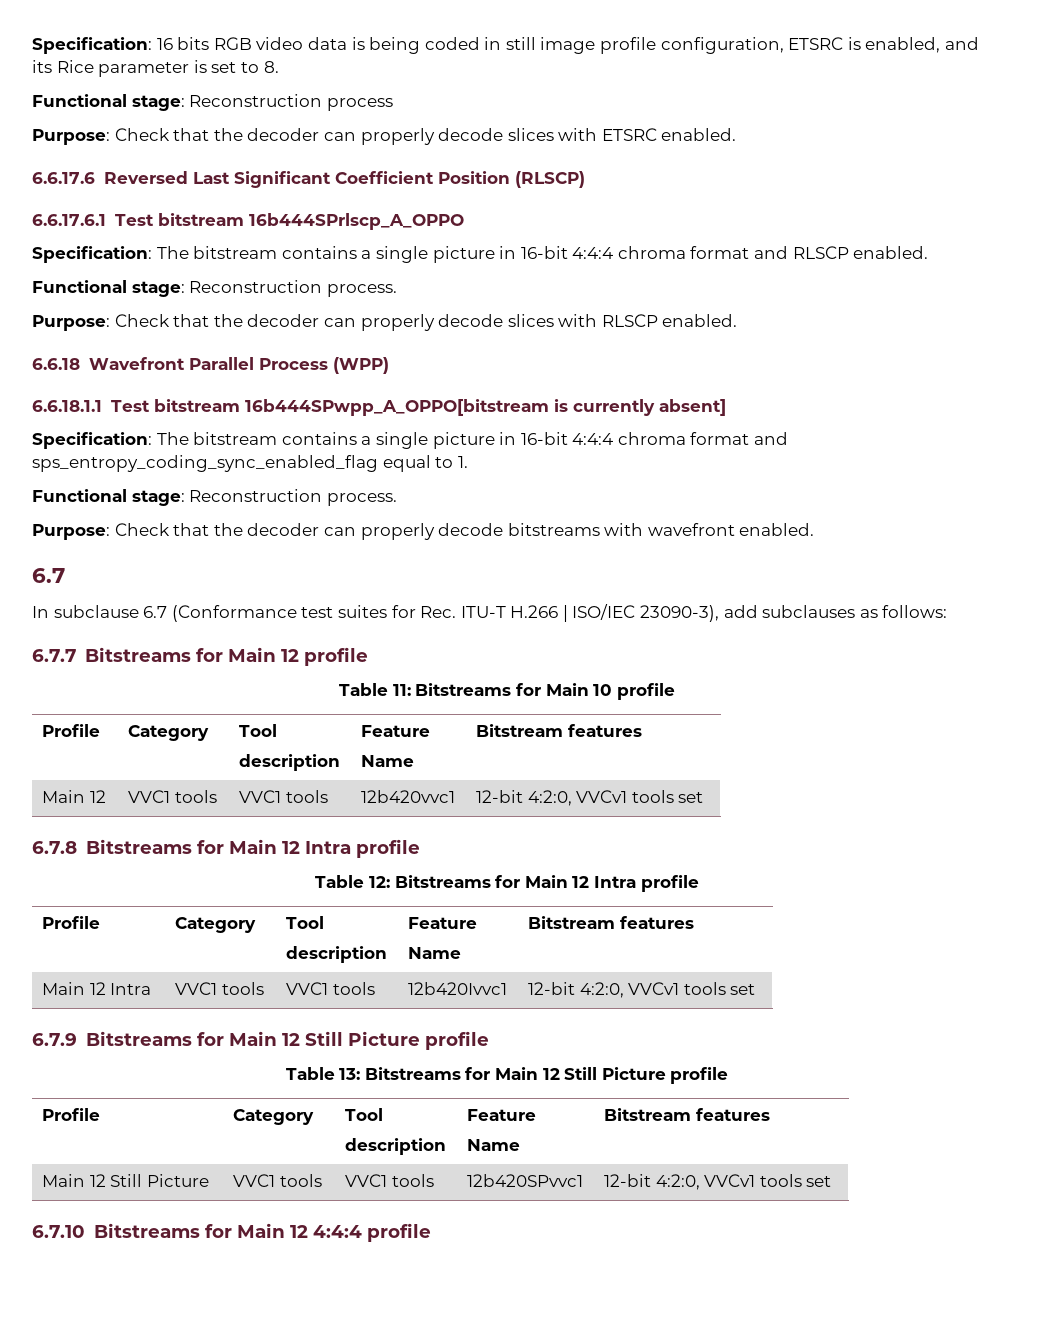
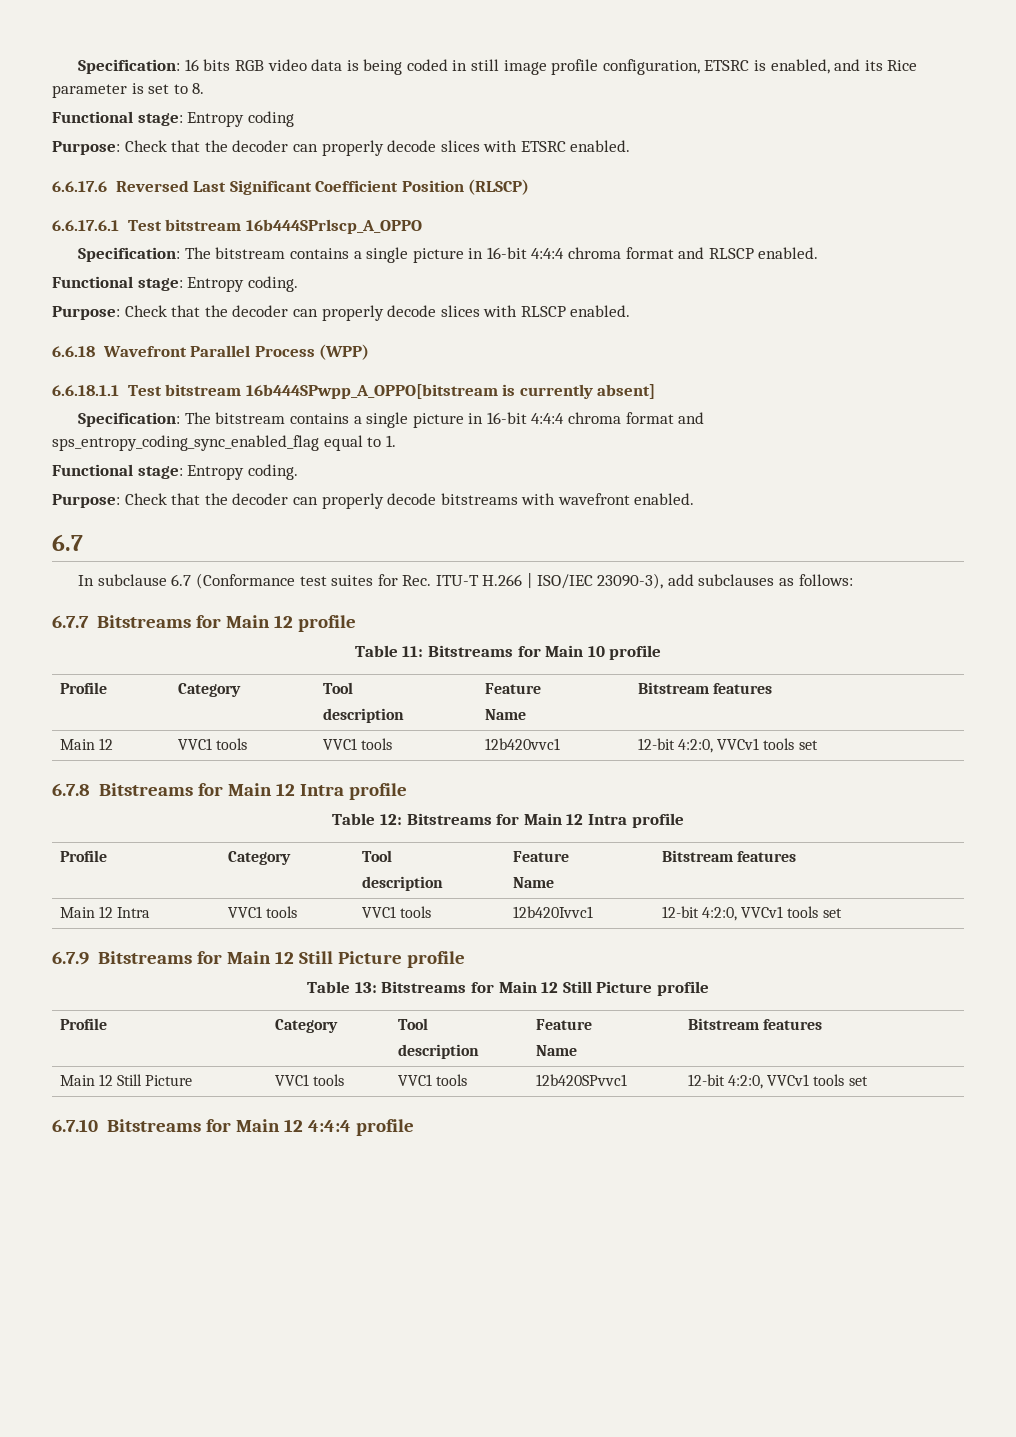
- Functional stage: Reconstruction process
+ Functional stage: Entropy coding
  Specification: The bitstream contains a single picture in 16-bit 4:4:4 chroma format and RLSCP enabled.
- Functional stage: Reconstruction process.
+ Functional stage: Entropy coding.
  Specification: The bitstream contains a single picture in 16-bit 4:4:4 chroma format and sps_entropy_coding_sync_enabled_flag equal to 1.
- Functional stage: Reconstruction process.
+ Functional stage: Entropy coding.

